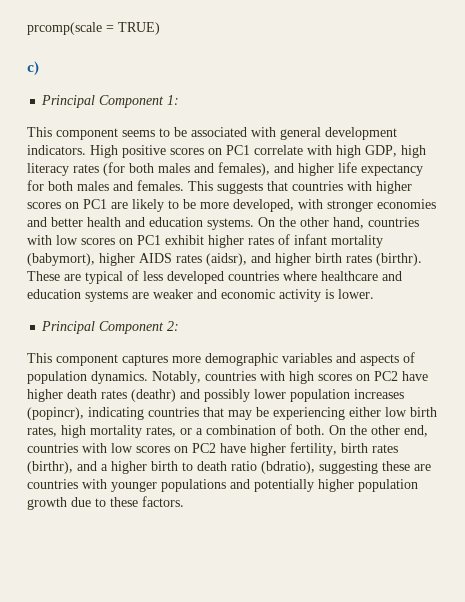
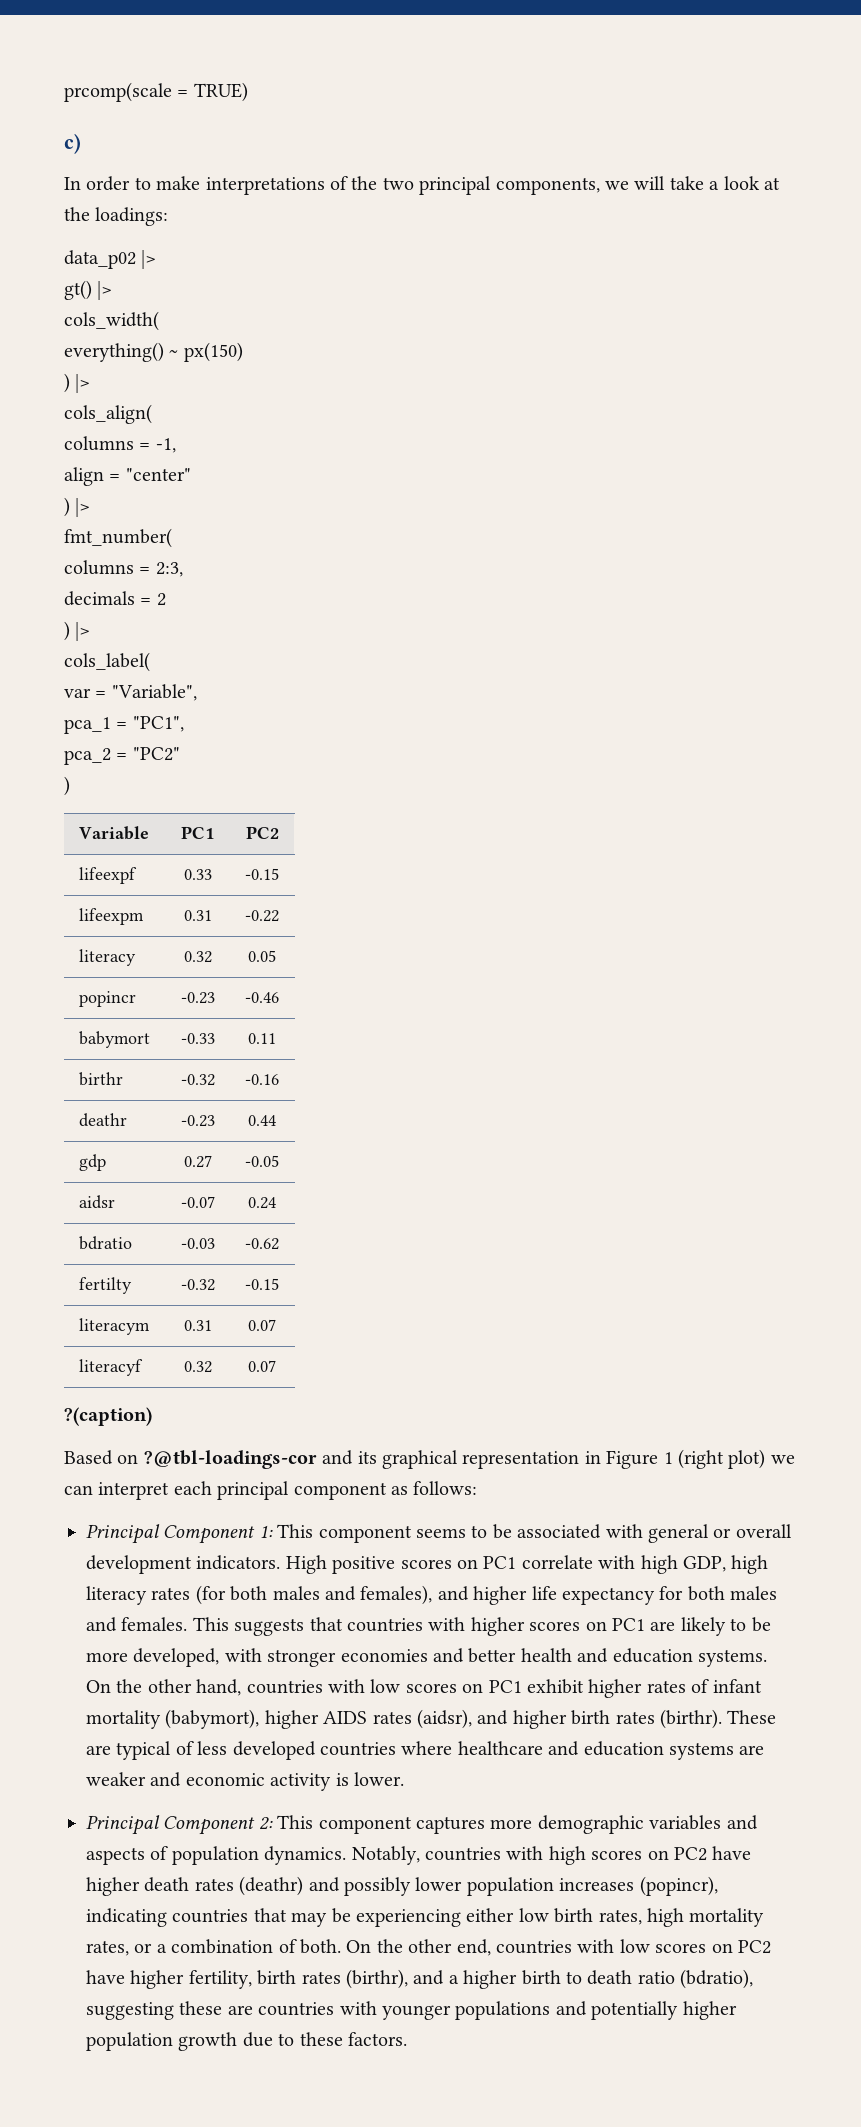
+ In order to make interpretations of the two principal components, we will take a look at the loadings:
+ data_p02 |>
+ gt() |>
+ cols_width(
+ everything() ~ px(150)
+ ) |>
+ cols_align(
+ columns = -1,
+ align = "center"
+ ) |>
+ fmt_number(
+ columns = 2:3,
+ decimals = 2
+ ) |>
+ cols_label(
+ var = "Variable",
+ pca_1 = "PC1",
+ pca_2 = "PC2"
+ )
+ Variable | PC1 | PC2
+ lifeexpf | 0.33 | -0.15
+ lifeexpm | 0.31 | -0.22
+ literacy | 0.32 | 0.05
+ popincr | -0.23 | -0.46
+ babymort | -0.33 | 0.11
+ birthr | -0.32 | -0.16
+ deathr | -0.23 | 0.44
+ gdp | 0.27 | -0.05
+ aidsr | -0.07 | 0.24
+ bdratio | -0.03 | -0.62
+ fertilty | -0.32 | -0.15
+ literacym | 0.31 | 0.07
+ literacyf | 0.32 | 0.07
+ ?(caption)
+ Based on ?@tbl-loadings-cor and its graphical representation in Figure 1 (right plot) we can interpret each principal component as follows:
- Principal Component 1:
- This component seems to be associated with general development indicators.
+ Principal Component 1: This component seems to be associated with general or overall development indicators.
- Principal Component 2:
- This component captures more demographic variables and aspects of population dynamics.
+ Principal Component 2: This component captures more demographic variables and aspects of population dynamics.

